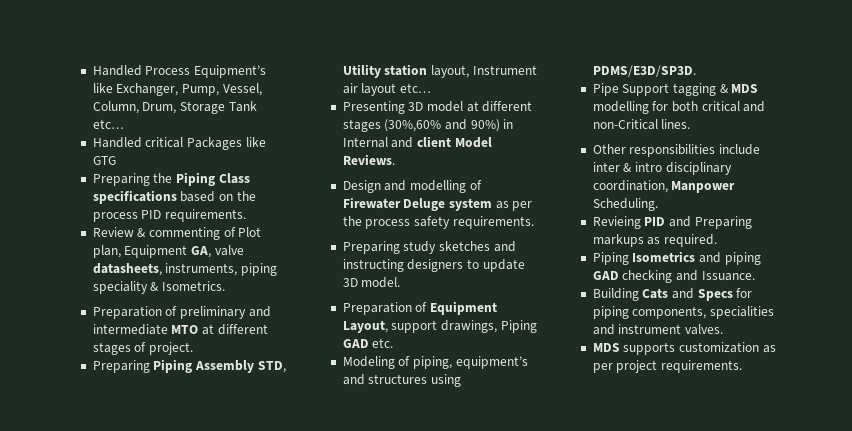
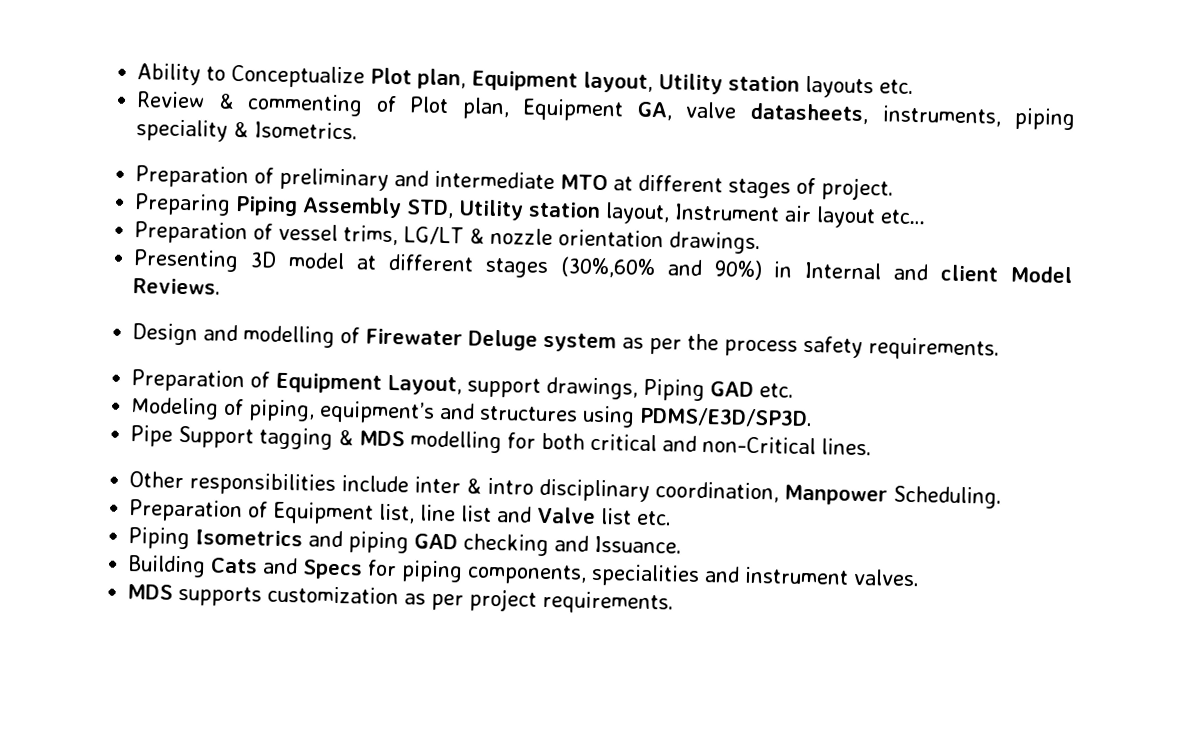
- Handled Process Equipment’s like Exchanger, Pump, Vessel, Column, Drum, Storage Tank etc…
- Handled critical Packages like GTG
- Preparing the Piping Class specifications based on the process PID requirements.
+ Ability to Conceptualize Plot plan, Equipment layout, Utility station layouts etc.
+ Preparation of vessel trims, LG/LT & nozzle orientation drawings.
- Preparing study sketches and instructing designers to update 3D model.
- Revieing PID and Preparing markups as required.
+ Preparation of Equipment list, line list and Valve list etc.

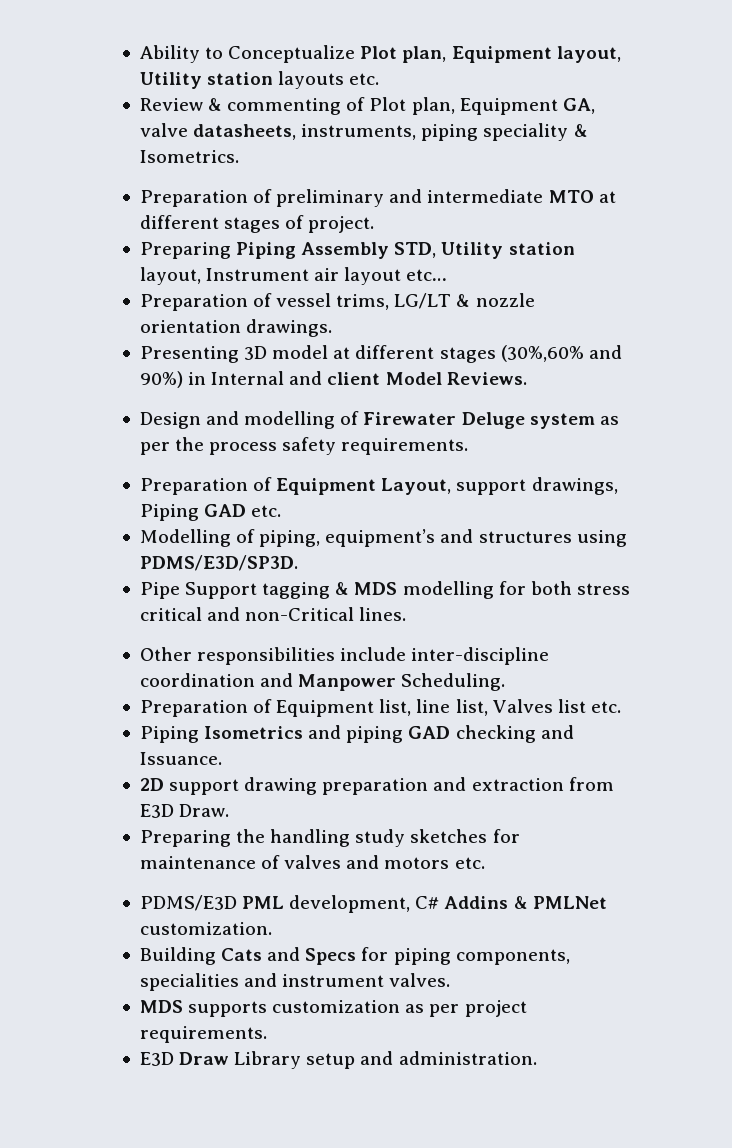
- Modeling of piping, equipment’s and structures using PDMS/E3D/SP3D.
+ Modelling of piping, equipment’s and structures using PDMS/E3D/SP3D.
- Pipe Support tagging & MDS modelling for both critical and non-Critical lines.
+ Pipe Support tagging & MDS modelling for both stress critical and non-Critical lines.
- Other responsibilities include inter & intro disciplinary coordination, Manpower Scheduling.
+ Other responsibilities include inter-discipline coordination and Manpower Scheduling.
- Preparation of Equipment list, line list and Valve list etc.
+ Preparation of Equipment list, line list, Valves list etc.
+ 2D support drawing preparation and extraction from E3D Draw.
+ Preparing the handling study sketches for maintenance of valves and motors etc.
+ PDMS/E3D PML development, C# Addins & PMLNet customization.
+ E3D Draw Library setup and administration.

